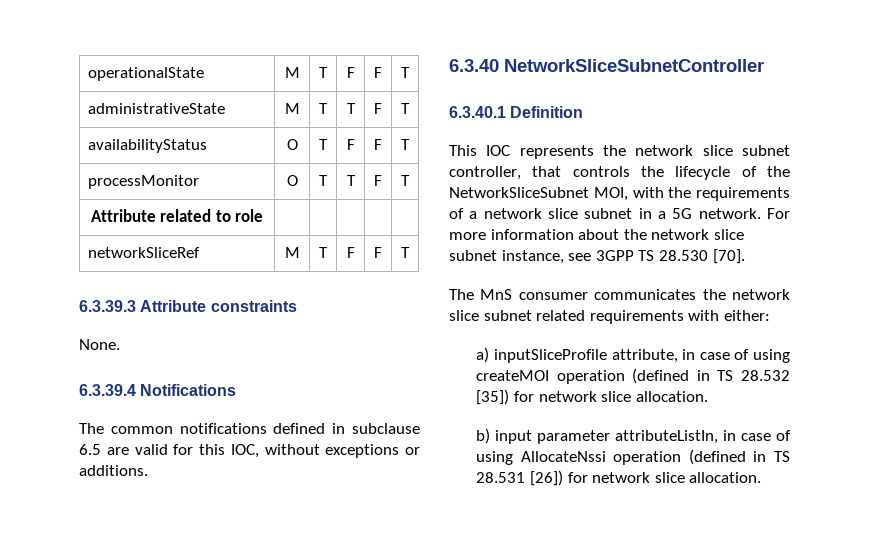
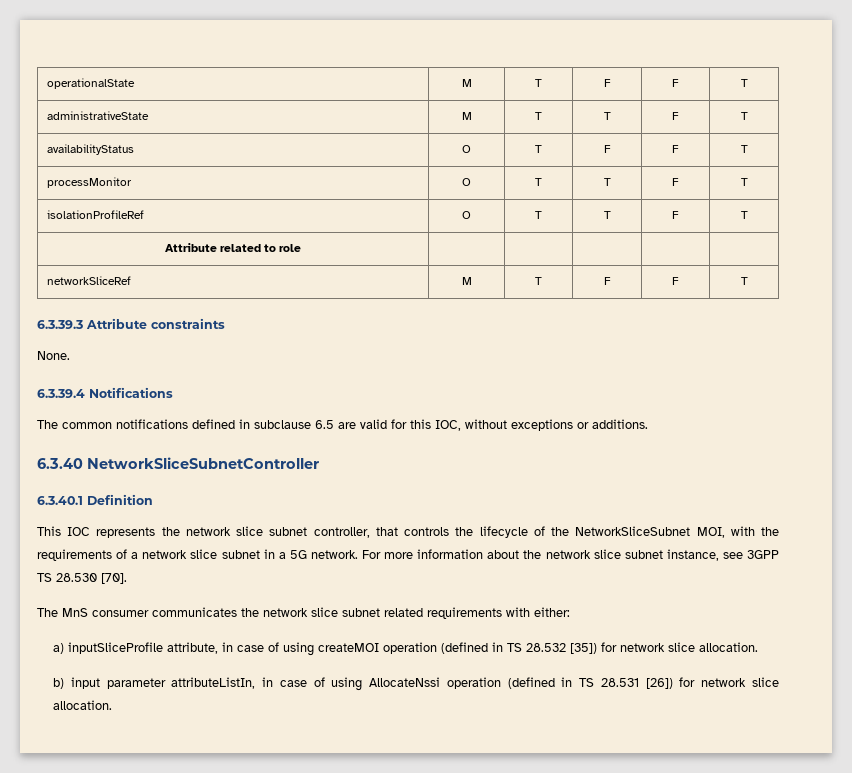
+ isolationProfileRef | O | T | T | F | T

